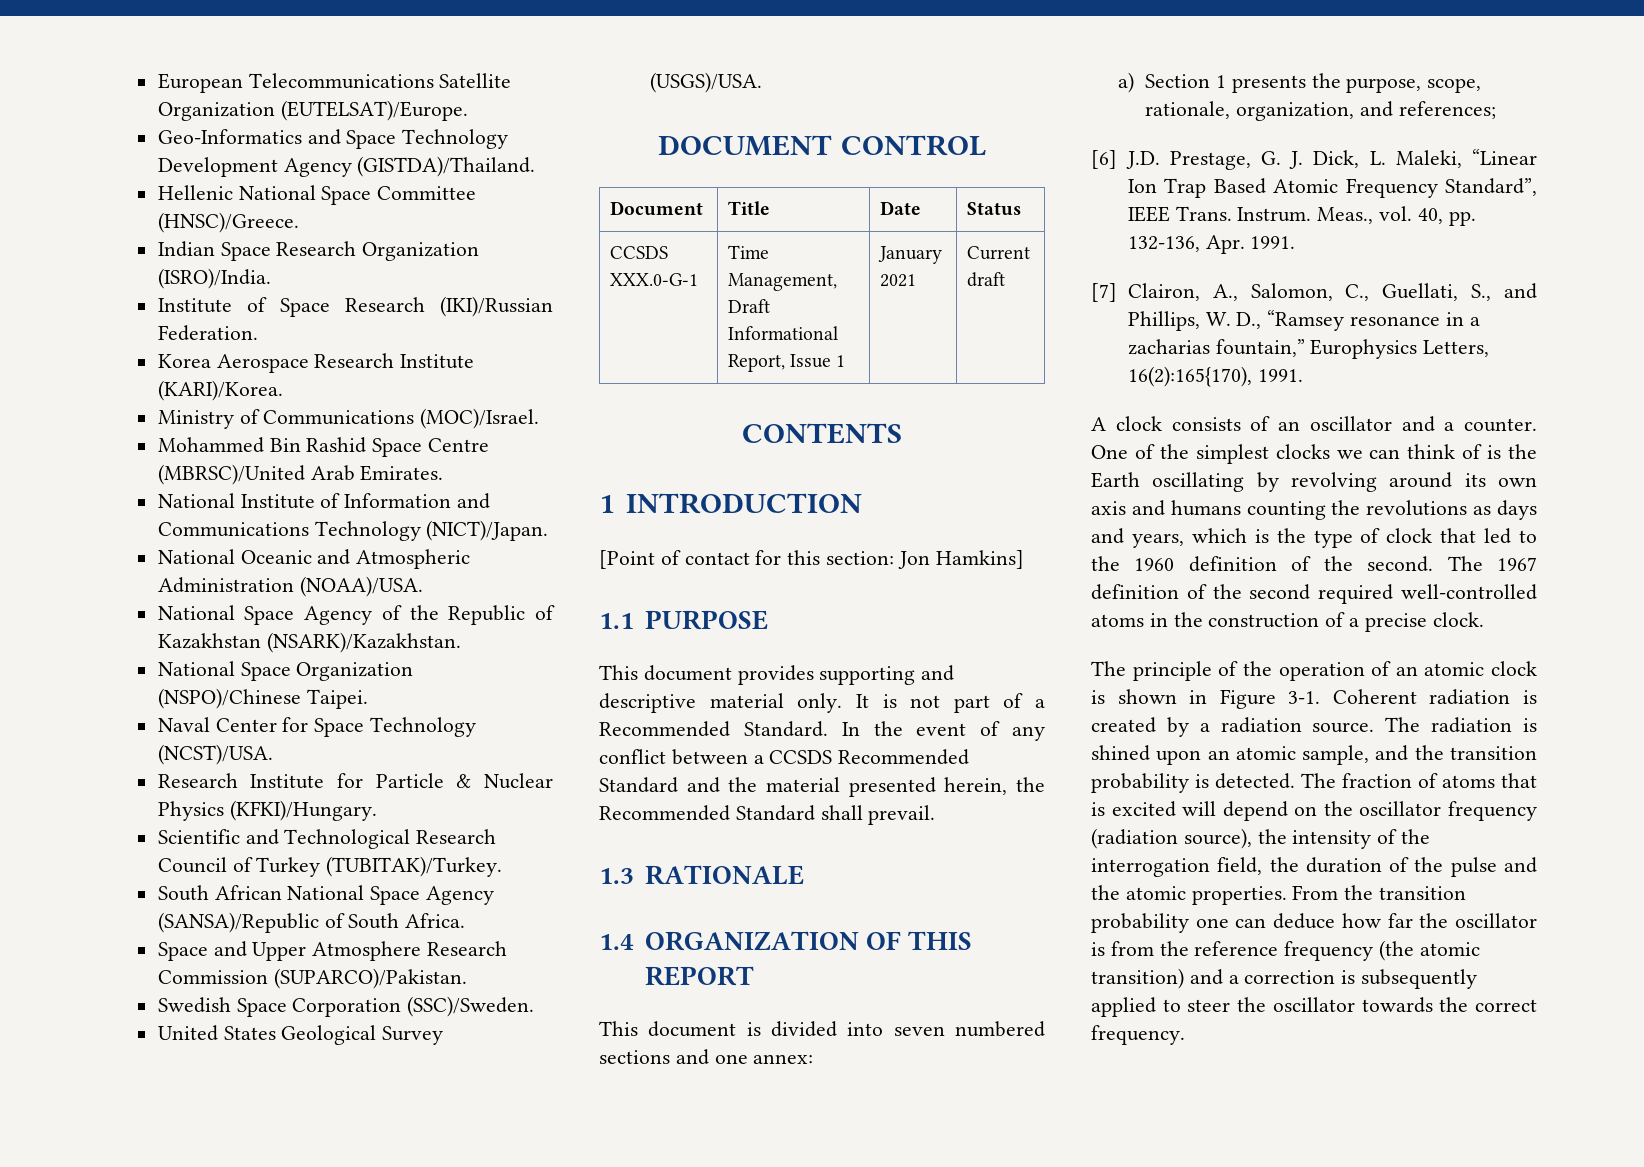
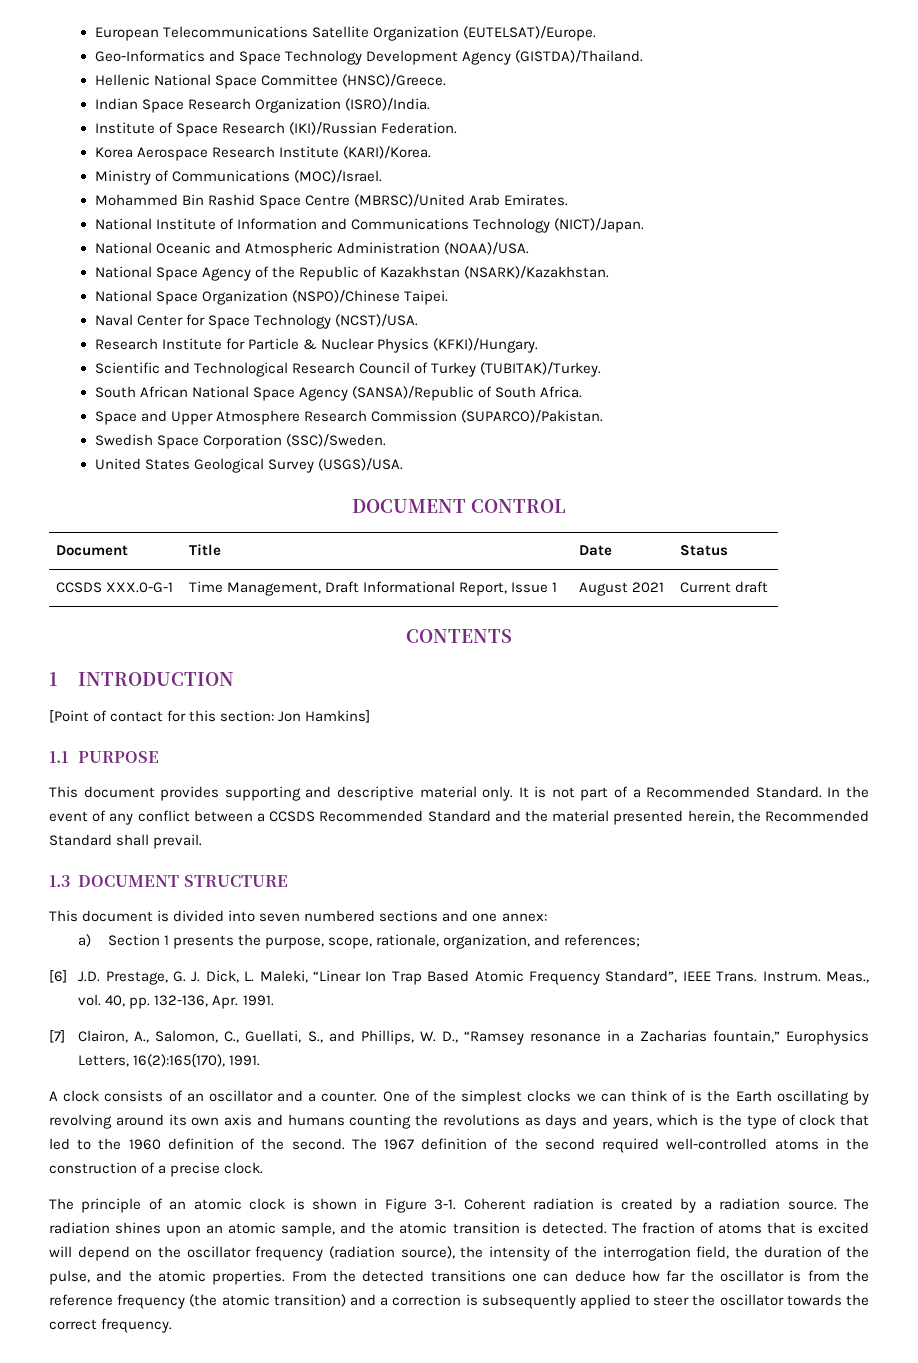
- CCSDS XXX.0-G-1 | Time Management, Draft Informational Report, Issue 1 | January 2021 | Current draft
+ CCSDS XXX.0-G-1 | Time Management, Draft Informational Report, Issue 1 | August 2021 | Current draft
- 1.3 RATIONALE
- 1.4 ORGANIZATION OF THIS REPORT
+ 1.3 DOCUMENT STRUCTURE
- [7] Clairon, A., Salomon, C., Guellati, S., and Phillips, W. D., “Ramsey resonance in a zacharias fountain,” Europhysics Letters, 16(2):165{170), 1991.
+ [7] Clairon, A., Salomon, C., Guellati, S., and Phillips, W. D., “Ramsey resonance in a Zacharias fountain,” Europhysics Letters, 16(2):165{170), 1991.
- The principle of the operation of an atomic clock is shown in Figure 3-1.
+ The principle of an atomic clock is shown in Figure 3-1.
- The radiation is shined upon an atomic sample, and the transition probability is detected.
+ The radiation shines upon an atomic sample, and the atomic transition is detected.
- The fraction of atoms that is excited will depend on the oscillator frequency (radiation source), the intensity of the interrogation field, the duration of the pulse and the atomic properties.
+ The fraction of atoms that is excited will depend on the oscillator frequency (radiation source), the intensity of the interrogation field, the duration of the pulse, and the atomic properties.
- From the transition probability one can deduce how far the oscillator is from the reference frequency (the atomic transition) and a correction is subsequently applied to steer the oscillator towards the correct frequency.
+ From the detected transitions one can deduce how far the oscillator is from the reference frequency (the atomic transition) and a correction is subsequently applied to steer the oscillator towards the correct frequency.

